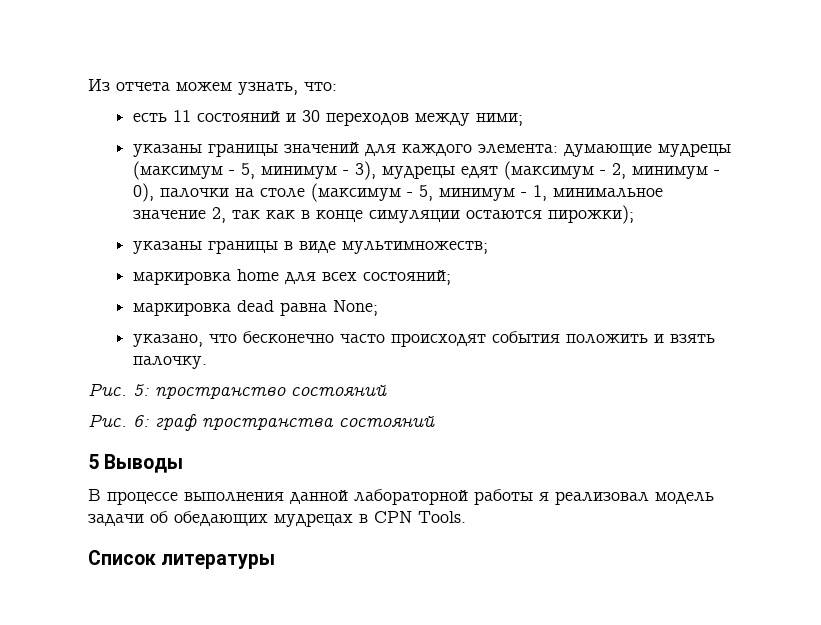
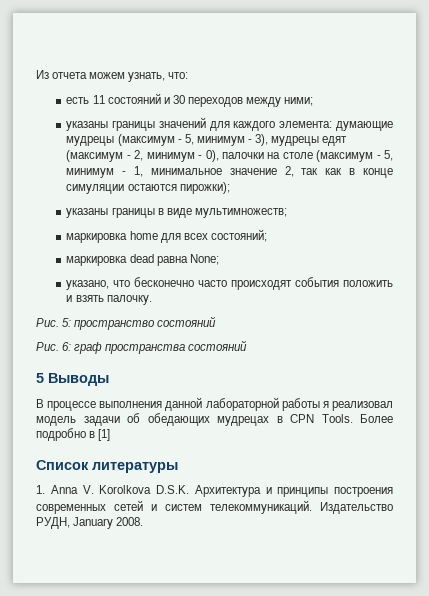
- В процессе выполнения данной лабораторной работы я реализовал модель задачи об обедающих мудрецах в CPN Tools.
+ В процессе выполнения данной лабораторной работы я реализовал модель задачи об обедающих мудрецах в CPN Tools. Более подробно в [1]
  Список литературы
+ 1. Anna V. Korolkova D.S.K. Архитектура и принципы построения современных сетей и систем телекоммуникаций. Издательство РУДН, January 2008.

